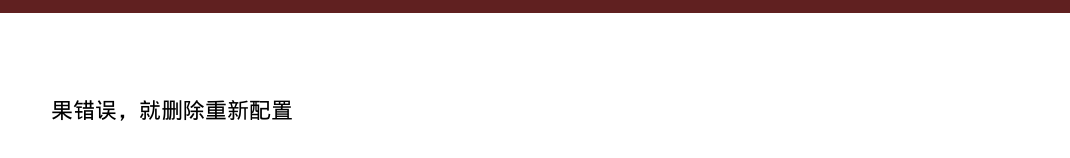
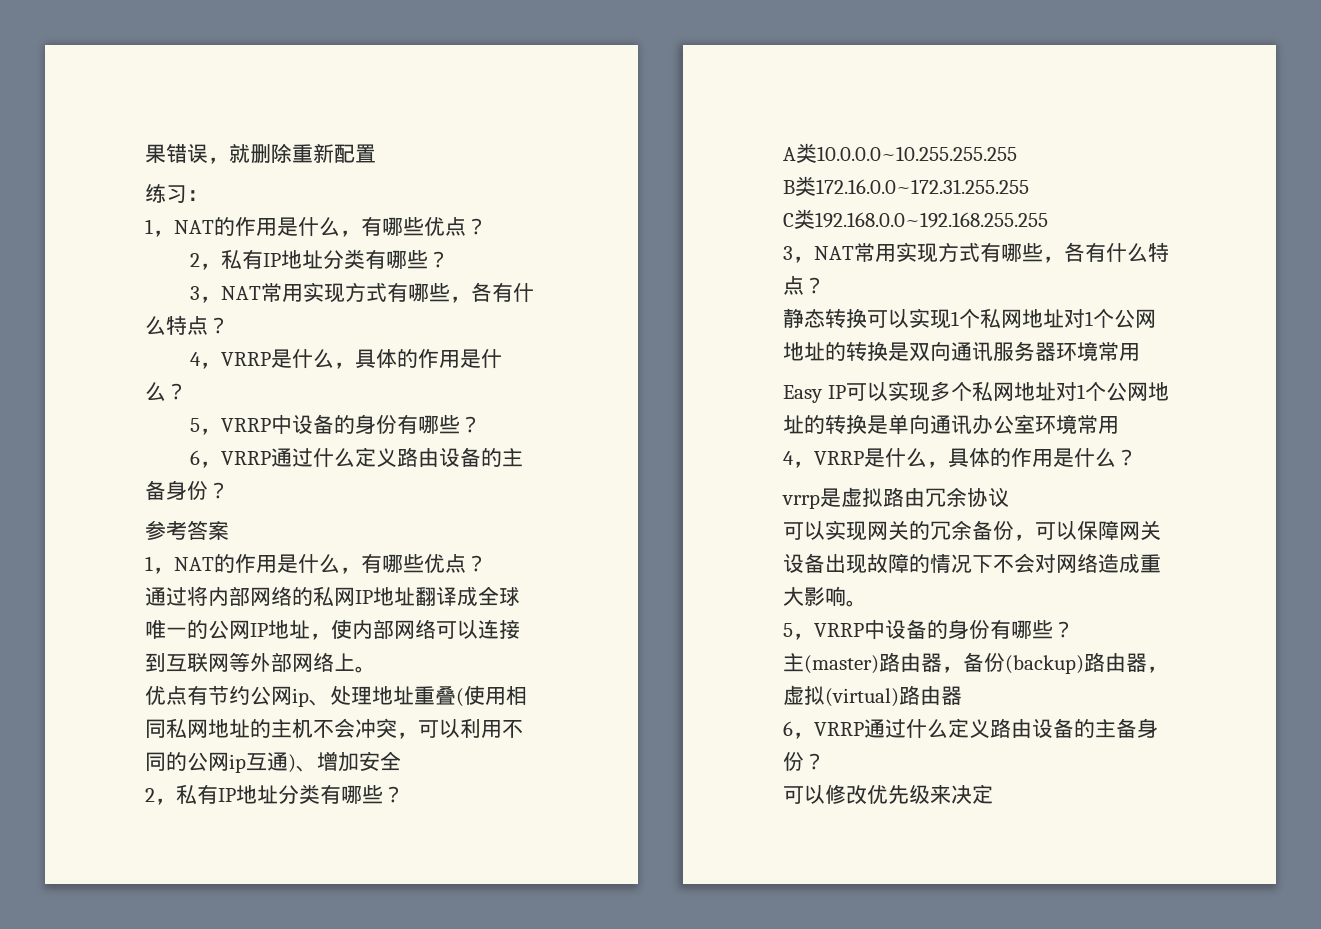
+ 练习：
+ 1，NAT的作用是什么，有哪些优点？
+ 2，私有IP地址分类有哪些？
+ 3，NAT常用实现方式有哪些，各有什么特点？
+ 4，VRRP是什么，具体的作用是什么？
+ 5，VRRP中设备的身份有哪些？
+ 6，VRRP通过什么定义路由设备的主备身份？
+ 参考答案
+ 1，NAT的作用是什么，有哪些优点？
+ 通过将内部网络的私网IP地址翻译成全球唯一的公网IP地址，使内部网络可以连接到互联网等外部网络上。
+ 优点有节约公网ip、处理地址重叠(使用相同私网地址的主机不会冲突，可以利用不同的公网ip互通)、增加安全
+ 2，私有IP地址分类有哪些？
+ A类10.0.0.0~10.255.255.255
+ B类172.16.0.0~172.31.255.255
+ C类192.168.0.0~192.168.255.255
+ 3，NAT常用实现方式有哪些，各有什么特点？
+ 静态转换可以实现1个私网地址对1个公网地址的转换是双向通讯服务器环境常用
+ Easy IP可以实现多个私网地址对1个公网地址的转换是单向通讯办公室环境常用
+ 4，VRRP是什么，具体的作用是什么？
+ vrrp是虚拟路由冗余协议
+ 可以实现网关的冗余备份，可以保障网关设备出现故障的情况下不会对网络造成重大影响。
+ 5，VRRP中设备的身份有哪些？
+ 主(master)路由器，备份(backup)路由器，虚拟(virtual)路由器
+ 6，VRRP通过什么定义路由设备的主备身份？
+ 可以修改优先级来决定

